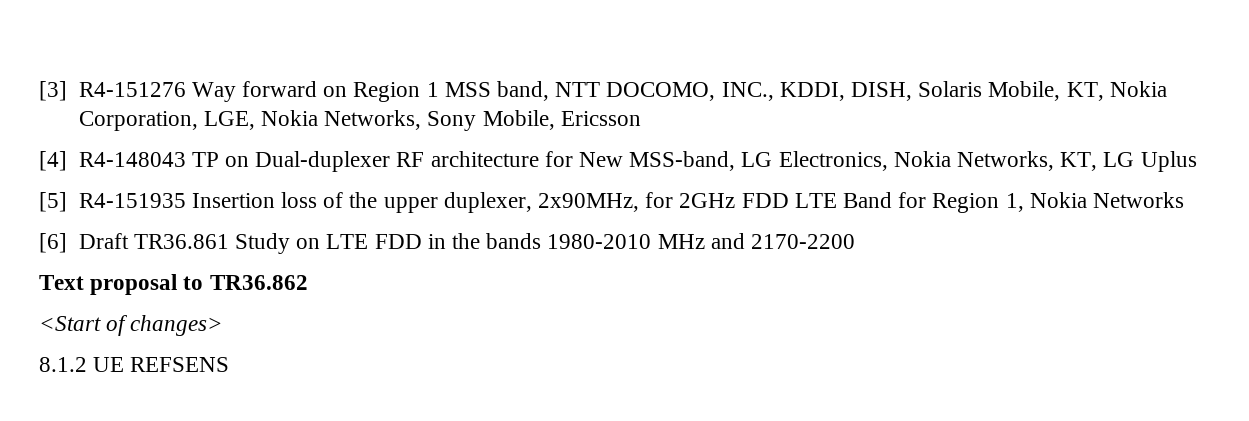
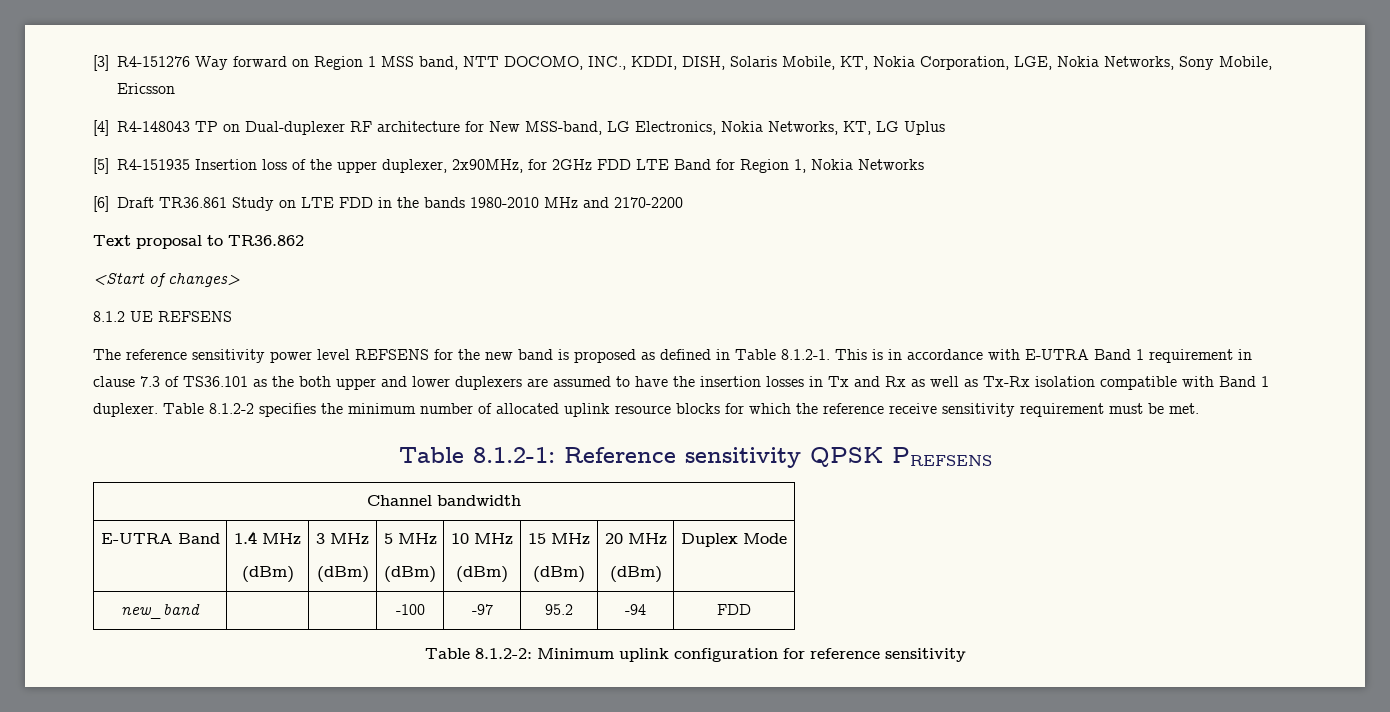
+ The reference sensitivity power level REFSENS for the new band is proposed as defined in Table 8.1.2-1. This is in accordance with E-UTRA Band 1 requirement in clause 7.3 of TS36.101 as the both upper and lower duplexers are assumed to have the insertion losses in Tx and Rx as well as Tx-Rx isolation compatible with Band 1 duplexer. Table 8.1.2-2 specifies the minimum number of allocated uplink resource blocks for which the reference receive sensitivity requirement must be met.
+ Table 8.1.2-1: Reference sensitivity QPSK PREFSENS
+ Channel bandwidth
+ E-UTRA Band | 1.4 MHz
+ (dBm) | 3 MHz
+ (dBm) | 5 MHz
+ (dBm) | 10 MHz
+ (dBm) | 15 MHz
+ (dBm) | 20 MHz
+ (dBm) | Duplex Mode
+ new_band | | | -100 | -97 | 95.2 | -94 | FDD
+ Table 8.1.2-2: Minimum uplink configuration for reference sensitivity

